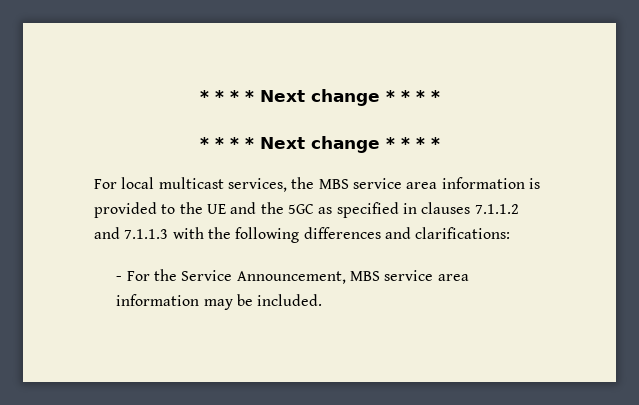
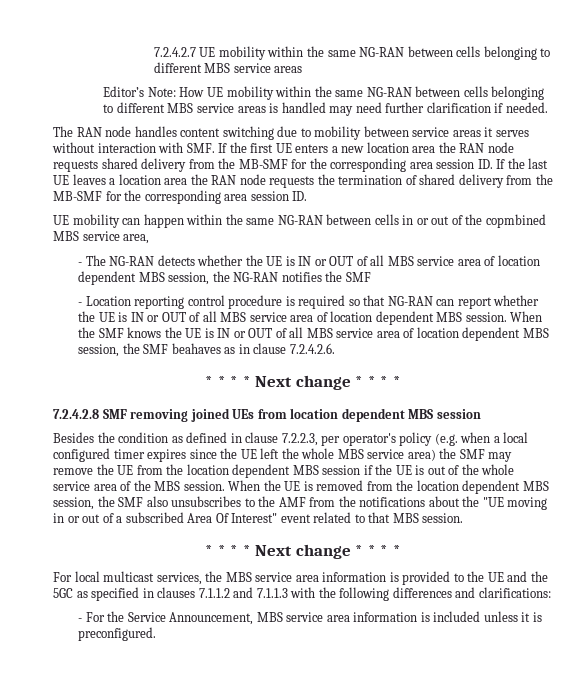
+ 7.2.4.2.7 UE mobility within the same NG-RAN between cells belonging to different MBS service areas
+ Editor’s Note: How UE mobility within the same NG-RAN between cells belonging to different MBS service areas is handled may need further clarification if needed.
+ The RAN node handles content switching due to mobility between service areas it serves without interaction with SMF. If the first UE enters a new location area the RAN node requests shared delivery from the MB-SMF for the corresponding area session ID. If the last UE leaves a location area the RAN node requests the termination of shared delivery from the MB-SMF for the corresponding area session ID.
+ UE mobility can happen within the same NG-RAN between cells in or out of the copmbined MBS service area,
+ - The NG-RAN detects whether the UE is IN or OUT of all MBS service area of location dependent MBS session, the NG-RAN notifies the SMF
+ - Location reporting control procedure is required so that NG-RAN can report whether the UE is IN or OUT of all MBS service area of location dependent MBS session. When the SMF knows the UE is IN or OUT of all MBS service area of location dependent MBS session, the SMF beahaves as in clause 7.2.4.2.6.
+ 7.2.4.2.8 SMF removing joined UEs from location dependent MBS session
+ Besides the condition as defined in clause 7.2.2.3, per operator's policy (e.g. when a local configured timer expires since the UE left the whole MBS service area) the SMF may remove the UE from the location dependent MBS session if the UE is out of the whole service area of the MBS session. When the UE is removed from the location dependent MBS session, the SMF also unsubscribes to the AMF from the notifications about the "UE moving in or out of a subscribed Area Of Interest" event related to that MBS session.
- - For the Service Announcement, MBS service area information may be included.
+ - For the Service Announcement, MBS service area information is included unless it is preconfigured.

